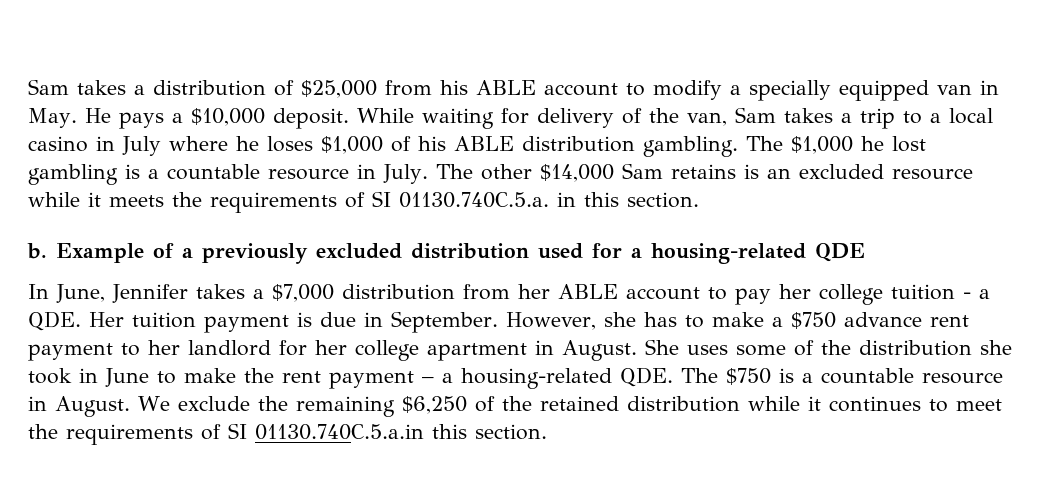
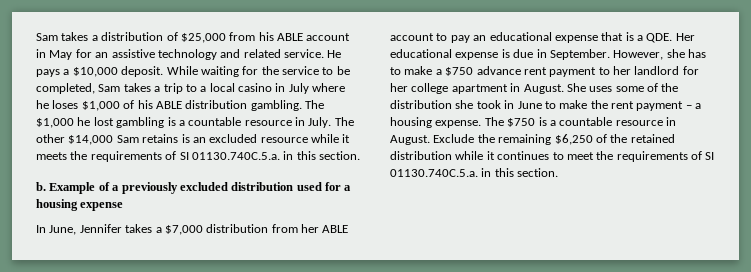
- Sam takes a distribution of $25,000 from his ABLE account to modify a specially equipped van in May. He pays a $10,000 deposit.
+ Sam takes a distribution of $25,000 from his ABLE account in May for an assistive technology and related service. He pays a $10,000 deposit.
- While waiting for delivery of the van, Sam takes a trip to a local casino in July where he loses $1,000 of his ABLE distribution gambling.
+ While waiting for the service to be completed, Sam takes a trip to a local casino in July where he loses $1,000 of his ABLE distribution gambling.
- Example of a previously excluded distribution used for a housing-related QDE
+ Example of a previously excluded distribution used for a housing expense
- In June, Jennifer takes a $7,000 distribution from her ABLE account to pay her college tuition - a QDE. Her tuition payment is due in September.
+ In June, Jennifer takes a $7,000 distribution from her ABLE account to pay an educational expense that is a QDE. Her educational expense is due in September.
- She uses some of the distribution she took in June to make the rent payment – a housing-related QDE. The $750 is a countable resource in August.
+ She uses some of the distribution she took in June to make the rent payment – a housing expense. The $750 is a countable resource in August.
- We exclude the remaining $6,250 of the retained distribution while it continues to meet the requirements of SI 01130.740C.5.a.in this section.
+ Exclude the remaining $6,250 of the retained distribution while it continues to meet the requirements of SI 01130.740C.5.a. in this section.

